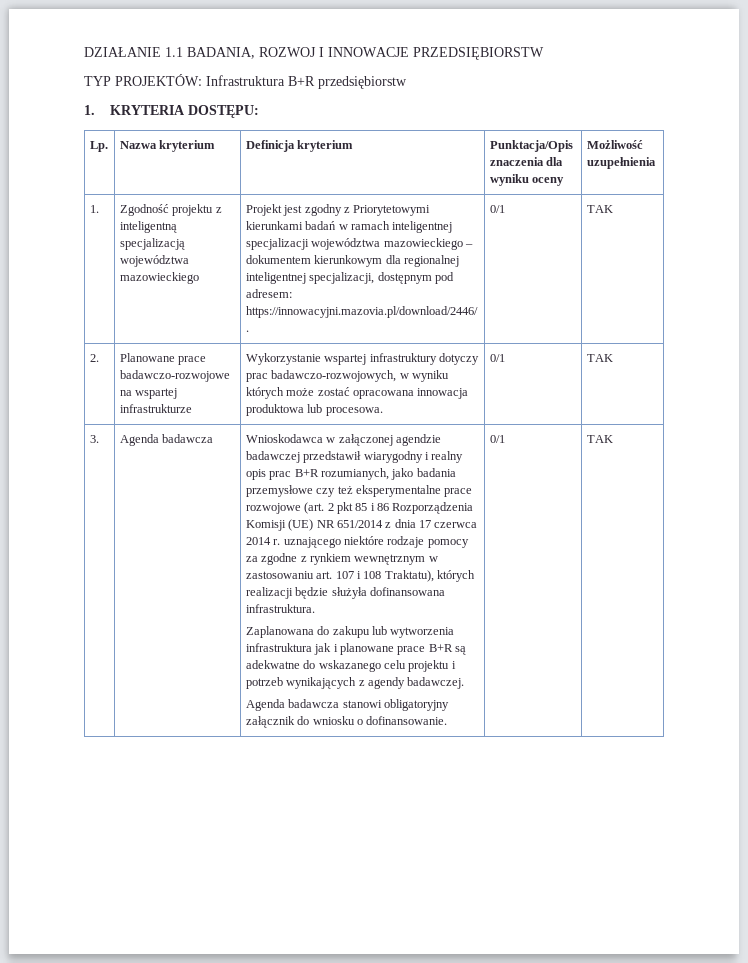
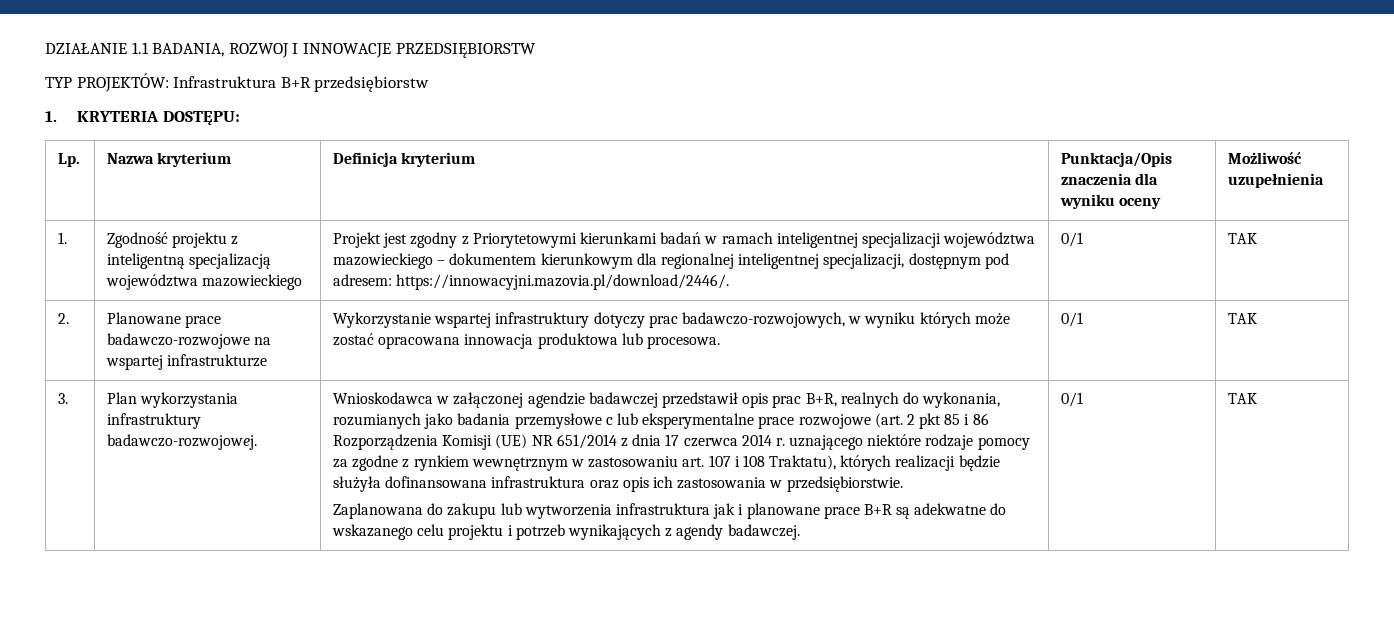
- 3. | Agenda badawcza
+ 3. | Plan wykorzystania infrastruktury badawczo-rozwojowej.
- Wnioskodawca w załączonej agendzie badawczej przedstawił wiarygodny i realny opis prac B+R rozumianych, jako badania przemysłowe czy też eksperymentalne prace rozwojowe (art. 2 pkt 85 i 86 Rozporządzenia Komisji (UE) NR 651/2014 z dnia 17 czerwca 2014 r. uznającego niektóre rodzaje pomocy za zgodne z rynkiem wewnętrznym w zastosowaniu art. 107 i 108 Traktatu), których realizacji będzie służyła dofinansowana infrastruktura.
+ Wnioskodawca w załączonej agendzie badawczej przedstawił opis prac B+R, realnych do wykonania, rozumianych jako badania przemysłowe c lub eksperymentalne prace rozwojowe (art. 2 pkt 85 i 86 Rozporządzenia Komisji (UE) NR 651/2014 z dnia 17 czerwca 2014 r. uznającego niektóre rodzaje pomocy za zgodne z rynkiem wewnętrznym w zastosowaniu art. 107 i 108 Traktatu), których realizacji będzie służyła dofinansowana infrastruktura oraz opis ich zastosowania w przedsiębiorstwie.
- Agenda badawcza stanowi obligatoryjny załącznik do wniosku o dofinansowanie.

